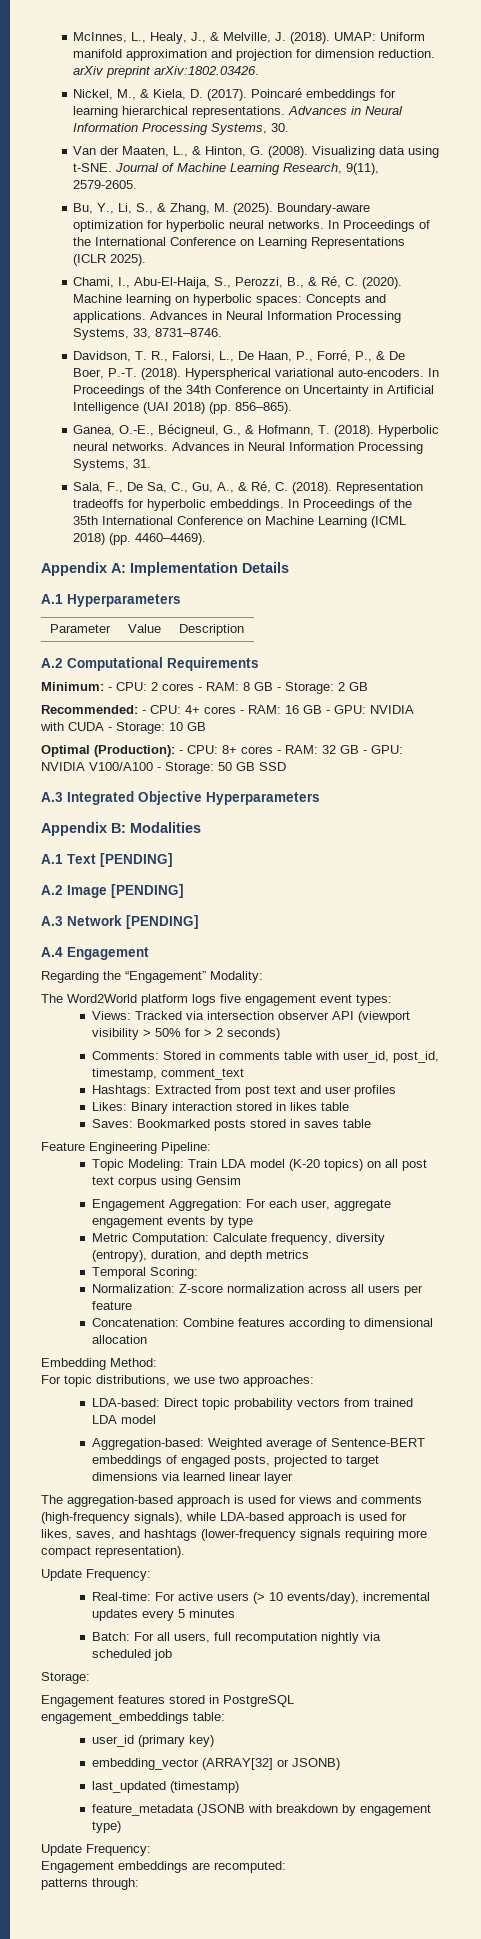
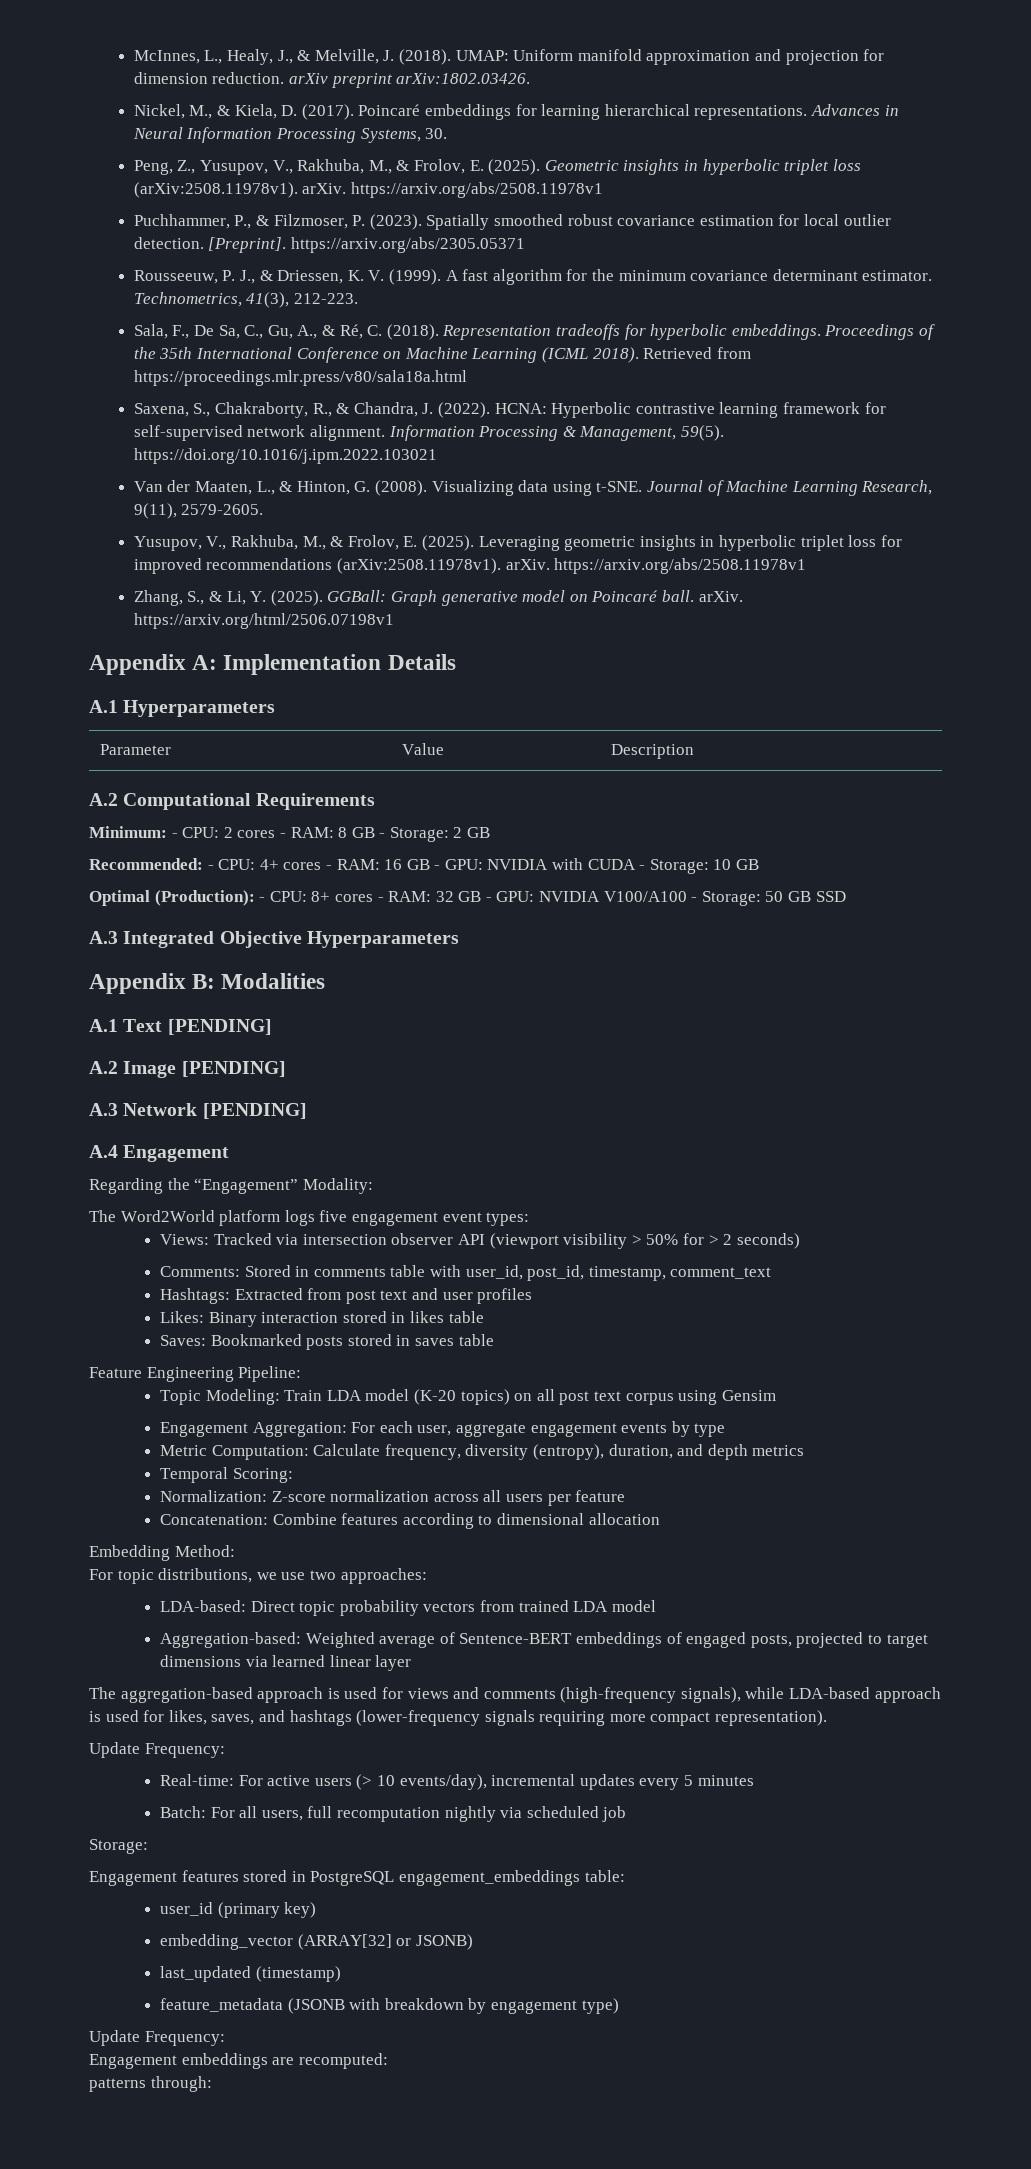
+ Peng, Z., Yusupov, V., Rakhuba, M., & Frolov, E. (2025). Geometric insights in hyperbolic triplet loss (arXiv:2508.11978v1). arXiv. https://arxiv.org/abs/2508.11978v1
+ Puchhammer, P., & Filzmoser, P. (2023). Spatially smoothed robust covariance estimation for local outlier detection. [Preprint]. https://arxiv.org/abs/2305.05371
+ Rousseeuw, P. J., & Driessen, K. V. (1999). A fast algorithm for the minimum covariance determinant estimator. Technometrics, 41(3), 212-223.
+ Sala, F., De Sa, C., Gu, A., & Ré, C. (2018). Representation tradeoffs for hyperbolic embeddings. Proceedings of the 35th International Conference on Machine Learning (ICML 2018). Retrieved from https://proceedings.mlr.press/v80/sala18a.html
+ Saxena, S., Chakraborty, R., & Chandra, J. (2022). HCNA: Hyperbolic contrastive learning framework for self-supervised network alignment. Information Processing & Management, 59(5). https://doi.org/10.1016/j.ipm.2022.103021
- Bu, Y., Li, S., & Zhang, M. (2025). Boundary-aware optimization for hyperbolic neural networks. In Proceedings of the International Conference on Learning Representations (ICLR 2025).
- Chami, I., Abu-El-Haija, S., Perozzi, B., & Ré, C. (2020). Machine learning on hyperbolic spaces: Concepts and applications. Advances in Neural Information Processing Systems, 33, 8731–8746.
- Davidson, T. R., Falorsi, L., De Haan, P., Forré, P., & De Boer, P.-T. (2018). Hyperspherical variational auto-encoders. In Proceedings of the 34th Conference on Uncertainty in Artificial Intelligence (UAI 2018) (pp. 856–865).
- Ganea, O.-E., Bécigneul, G., & Hofmann, T. (2018). Hyperbolic neural networks. Advances in Neural Information Processing Systems, 31.
- Sala, F., De Sa, C., Gu, A., & Ré, C. (2018). Representation tradeoffs for hyperbolic embeddings. In Proceedings of the 35th International Conference on Machine Learning (ICML 2018) (pp. 4460–4469).
+ Yusupov, V., Rakhuba, M., & Frolov, E. (2025). Leveraging geometric insights in hyperbolic triplet loss for improved recommendations (arXiv:2508.11978v1). arXiv. https://arxiv.org/abs/2508.11978v1
+ Zhang, S., & Li, Y. (2025). GGBall: Graph generative model on Poincaré ball. arXiv. https://arxiv.org/html/2506.07198v1

